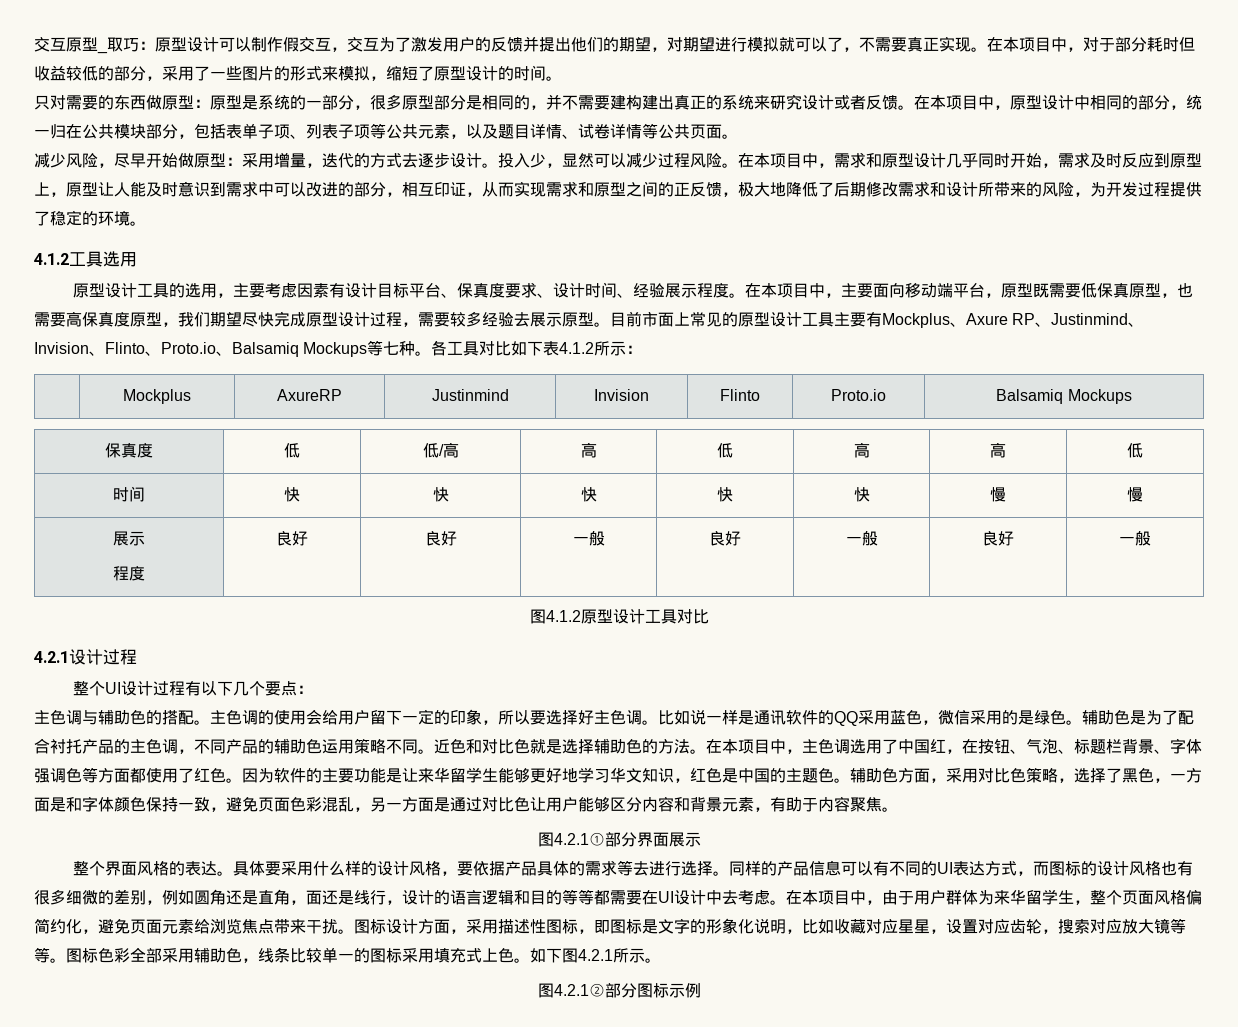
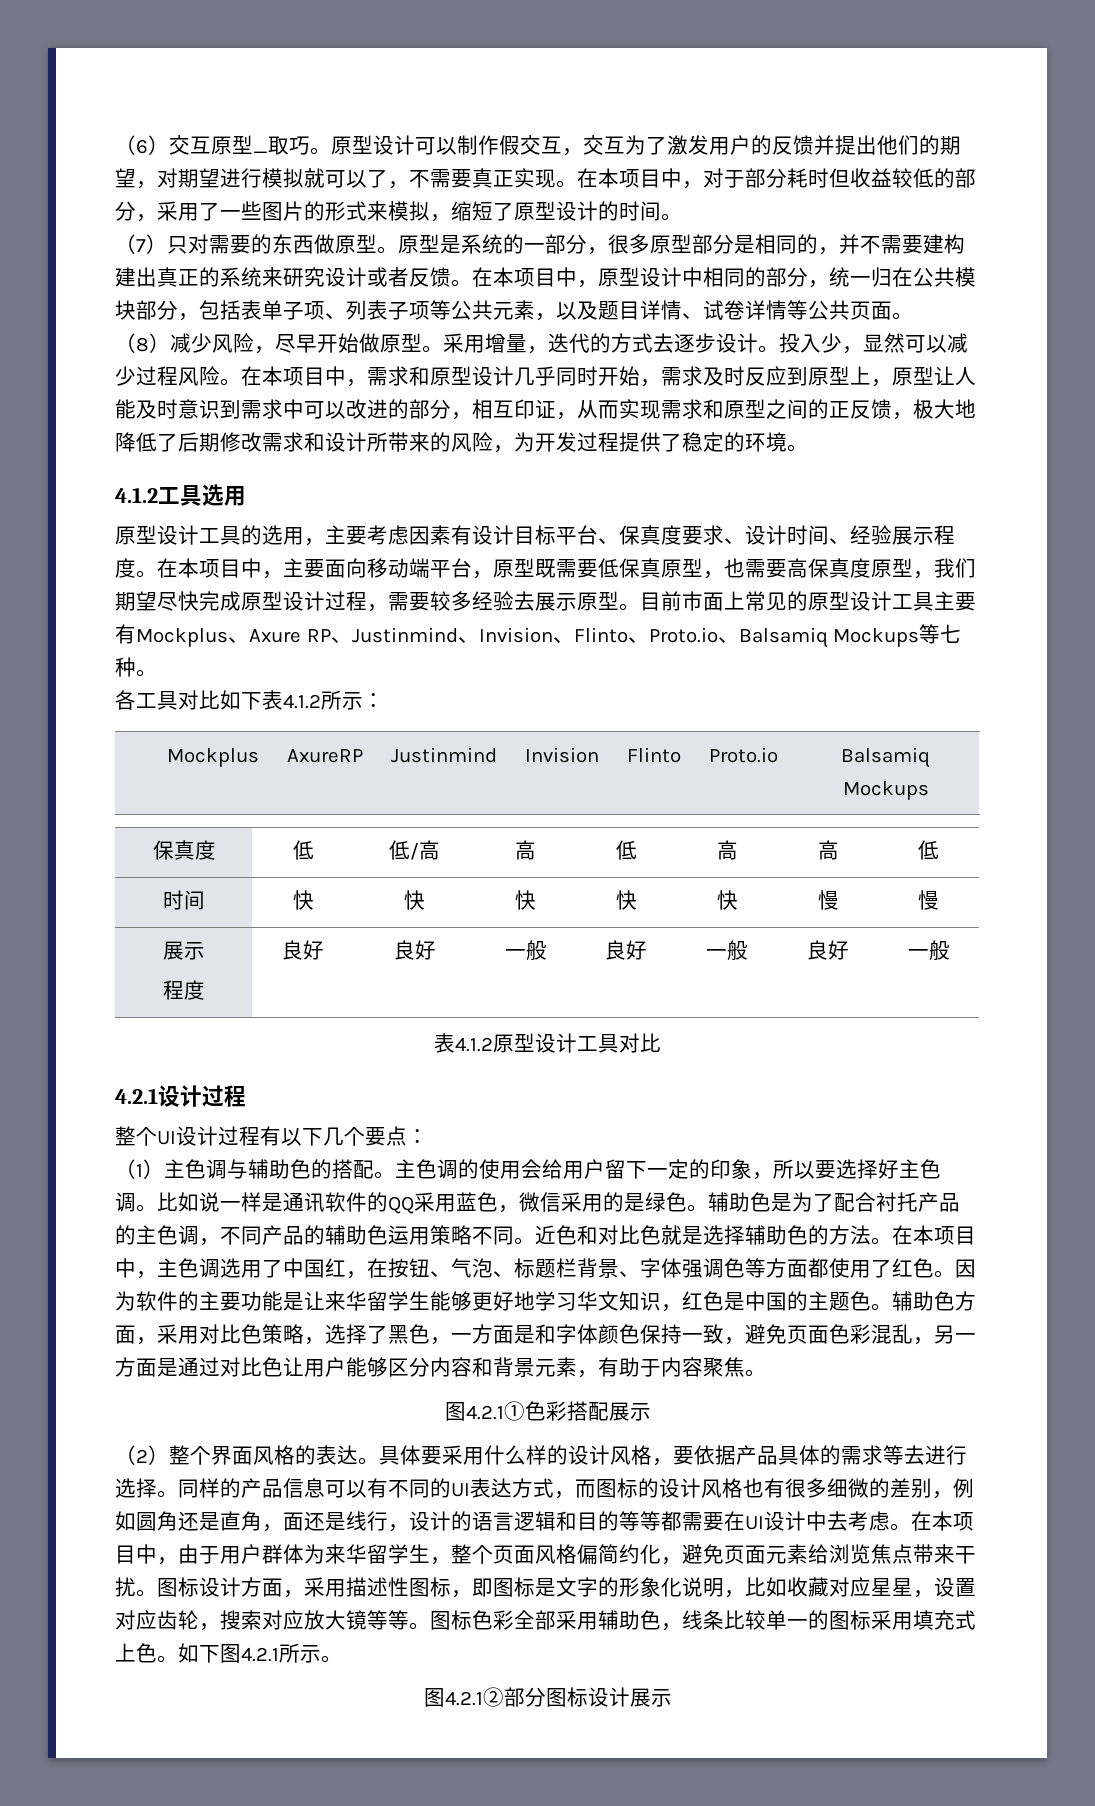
- 交互原型_取巧：原型设计可以制作假交互，交互为了激发用户的反馈并提出他们的期望，对期望进行模拟就可以了，不需要真正实现。
+ （6）交互原型_取巧。原型设计可以制作假交互，交互为了激发用户的反馈并提出他们的期望，对期望进行模拟就可以了，不需要真正实现。
- 只对需要的东西做原型：原型是系统的一部分，很多原型部分是相同的，并不需要建构建出真正的系统来研究设计或者反馈。
+ （7）只对需要的东西做原型。原型是系统的一部分，很多原型部分是相同的，并不需要建构建出真正的系统来研究设计或者反馈。
- 减少风险，尽早开始做原型：采用增量，迭代的方式去逐步设计。
+ （8）减少风险，尽早开始做原型。采用增量，迭代的方式去逐步设计。
- 目前市面上常见的原型设计工具主要有Mockplus、Axure RP、Justinmind、Invision、Flinto、Proto.io、Balsamiq Mockups等七种。各工具对比如下表4.1.2所示：
+ 目前市面上常见的原型设计工具主要有Mockplus、Axure RP、Justinmind、Invision、Flinto、Proto.io、Balsamiq Mockups等七种。
+ 各工具对比如下表4.1.2所示：
- 图4.1.2原型设计工具对比
+ 表4.1.2原型设计工具对比
- 主色调与辅助色的搭配。
+ （1）主色调与辅助色的搭配。
- 图4.2.1①部分界面展示
- 整个界面风格的表达。
+ 图4.2.1①色彩搭配展示
+ （2）整个界面风格的表达。
- 图4.2.1②部分图标示例
+ 图4.2.1②部分图标设计展示

